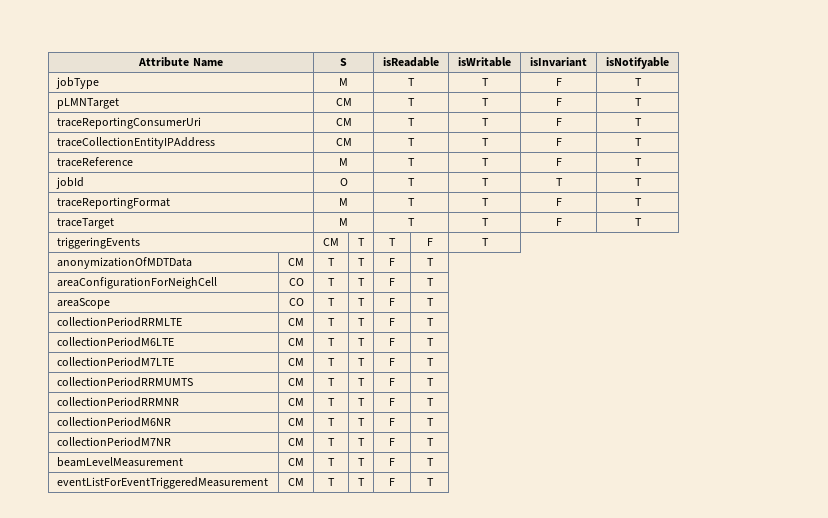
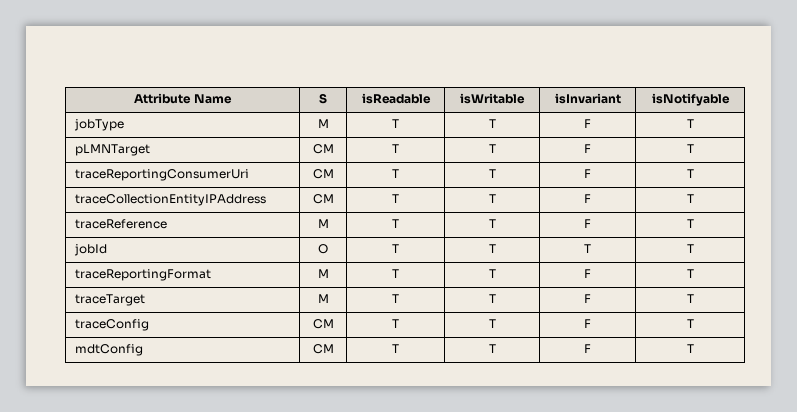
- triggeringEvents | CM | T | T | F | T
- anonymizationOfMDTData | CM | T | T | F | T
- areaConfigurationForNeighCell | CO | T | T | F | T
- areaScope | CO | T | T | F | T
- collectionPeriodRRMLTE | CM | T | T | F | T
- collectionPeriodM6LTE | CM | T | T | F | T
- collectionPeriodM7LTE | CM | T | T | F | T
- collectionPeriodRRMUMTS | CM | T | T | F | T
- collectionPeriodRRMNR | CM | T | T | F | T
- collectionPeriodM6NR | CM | T | T | F | T
- collectionPeriodM7NR | CM | T | T | F | T
- beamLevelMeasurement | CM | T | T | F | T
- eventListForEventTriggeredMeasurement | CM | T | T | F | T
+ traceConfig | CM | T | T | F | T
+ mdtConfig | CM | T | T | F | T

